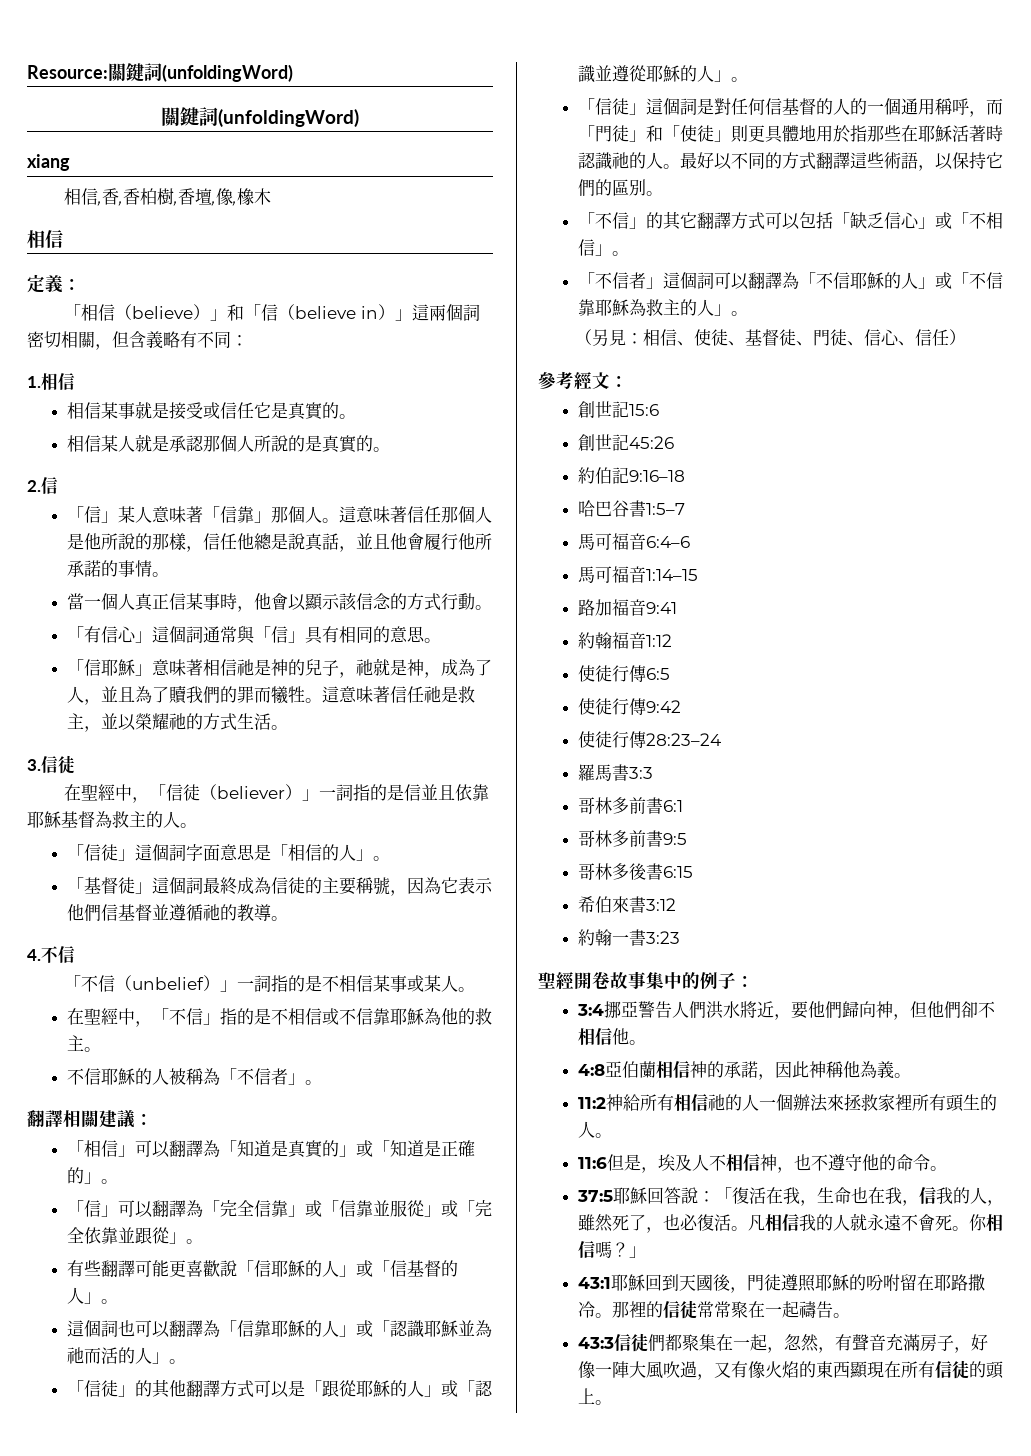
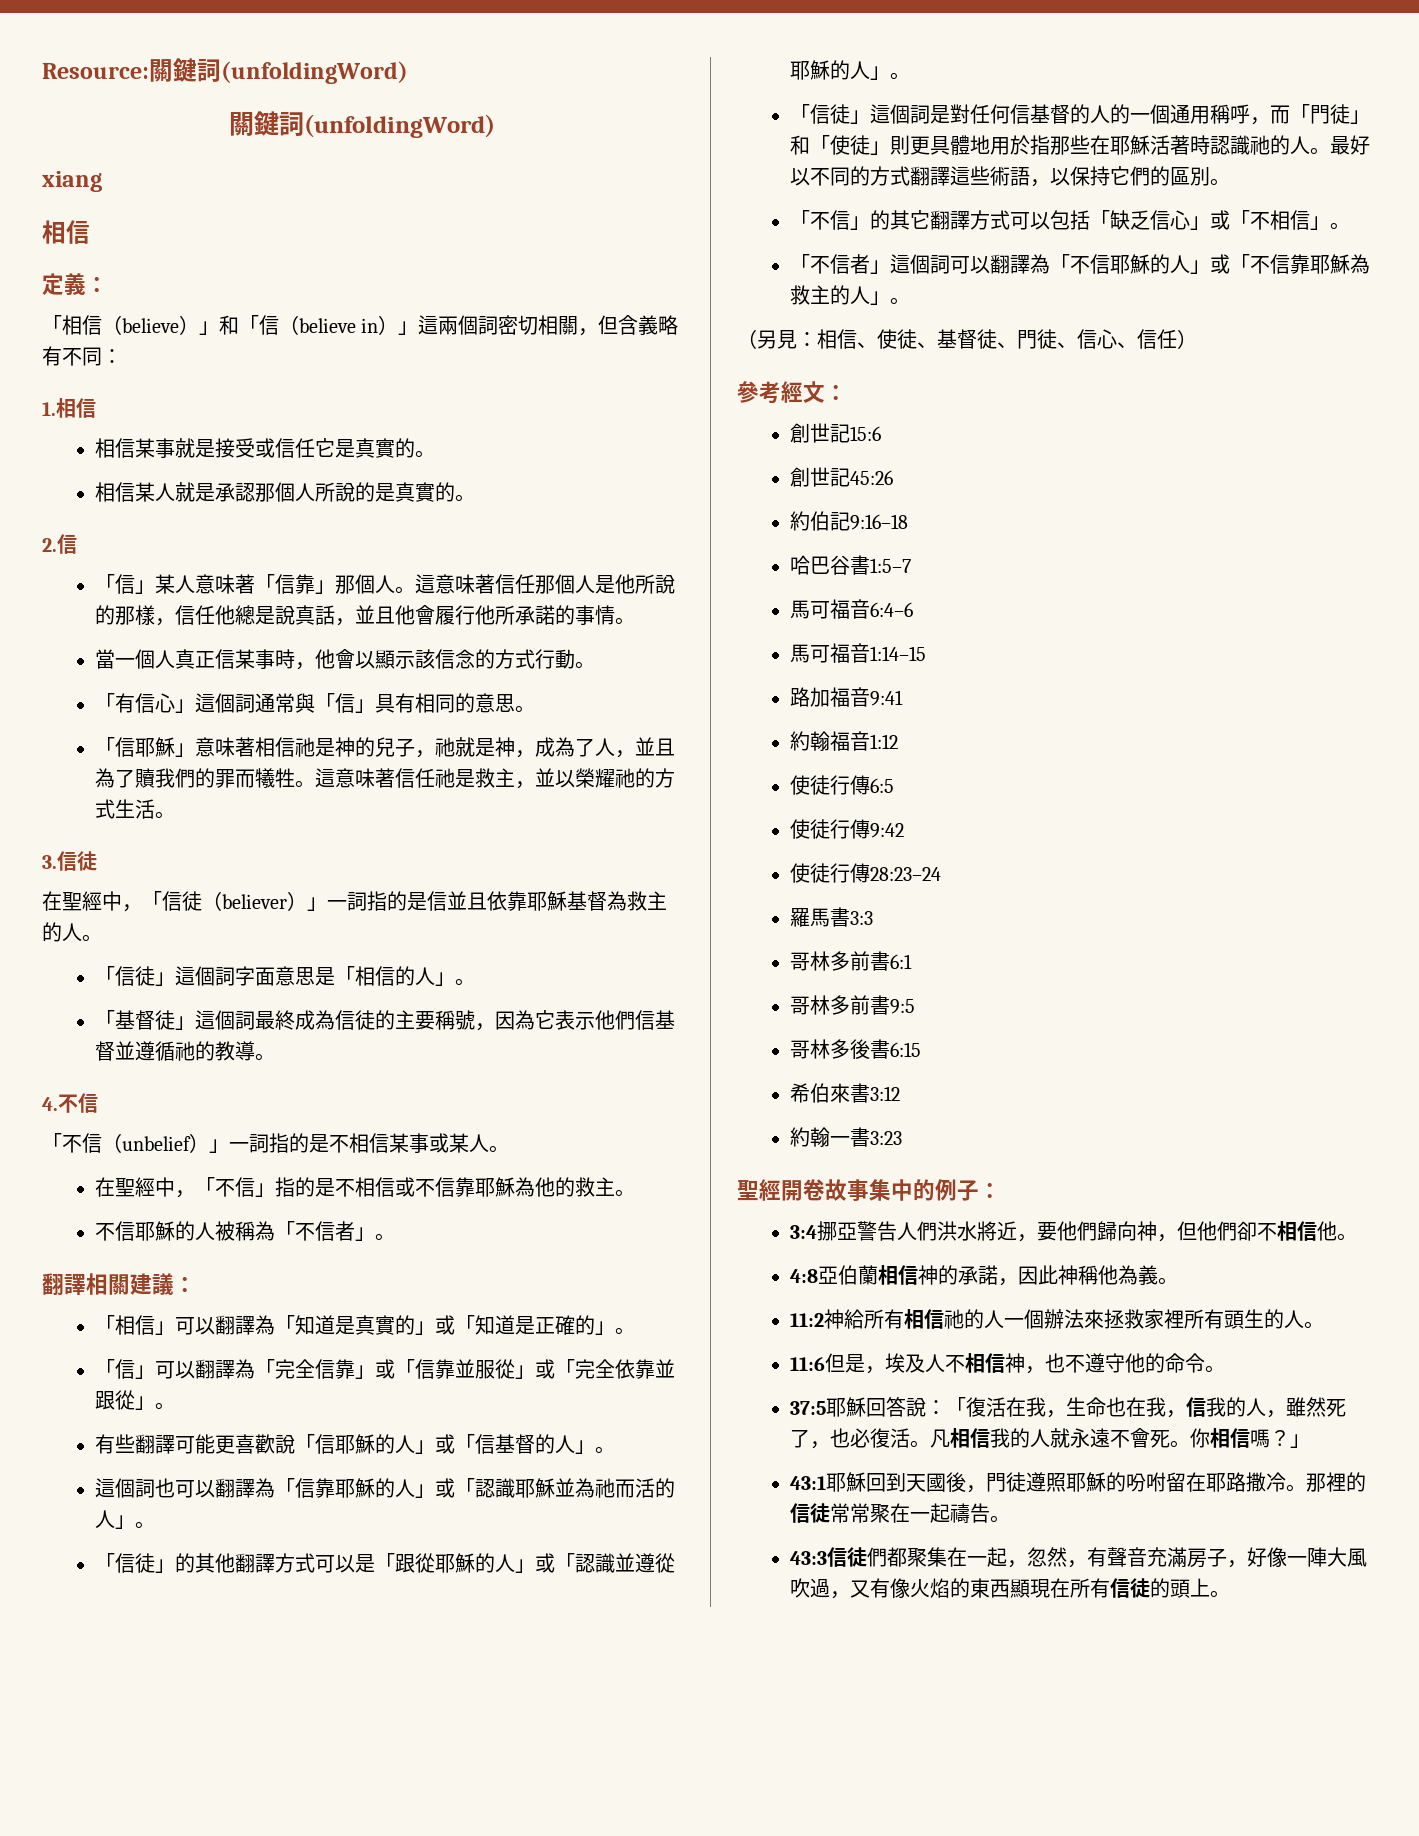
- 相信,香,香柏樹,香壇,像,橡木

